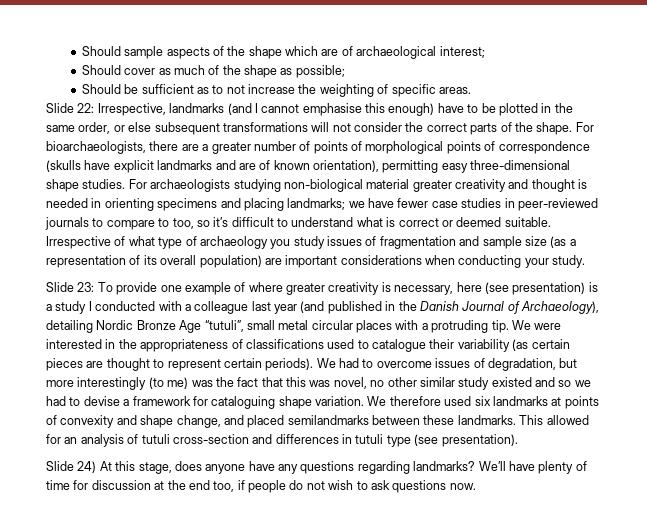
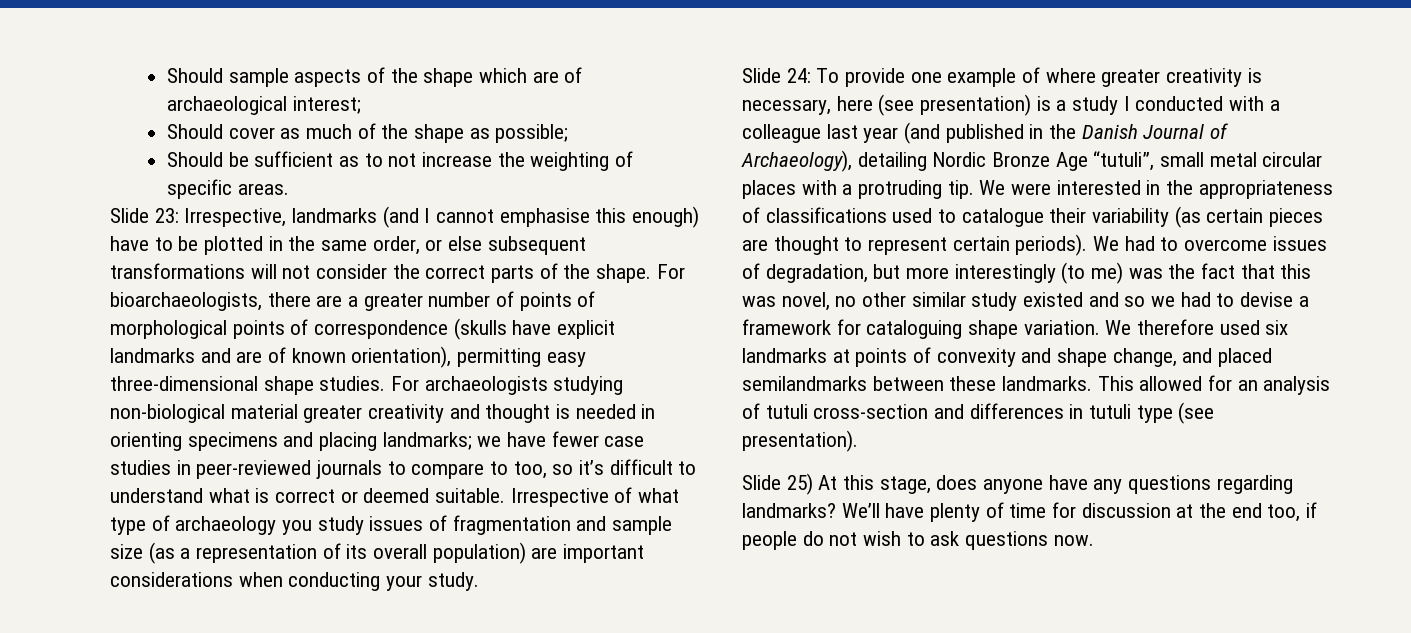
- Slide 22: Irrespective, landmarks (and I cannot emphasise this enough) have to be plotted in the same order, or else subsequent transformations will not consider the correct parts of the shape.
+ Slide 23: Irrespective, landmarks (and I cannot emphasise this enough) have to be plotted in the same order, or else subsequent transformations will not consider the correct parts of the shape.
- Slide 23: To provide one example of where greater creativity is necessary, here (see presentation) is a study I conducted with a colleague last year (and published in the Danish Journal of Archaeology), detailing Nordic Bronze Age “tutuli”, small metal circular places with a protruding tip.
+ Slide 24: To provide one example of where greater creativity is necessary, here (see presentation) is a study I conducted with a colleague last year (and published in the Danish Journal of Archaeology), detailing Nordic Bronze Age “tutuli”, small metal circular places with a protruding tip.
- Slide 24) At this stage, does anyone have any questions regarding landmarks?
+ Slide 25) At this stage, does anyone have any questions regarding landmarks?

